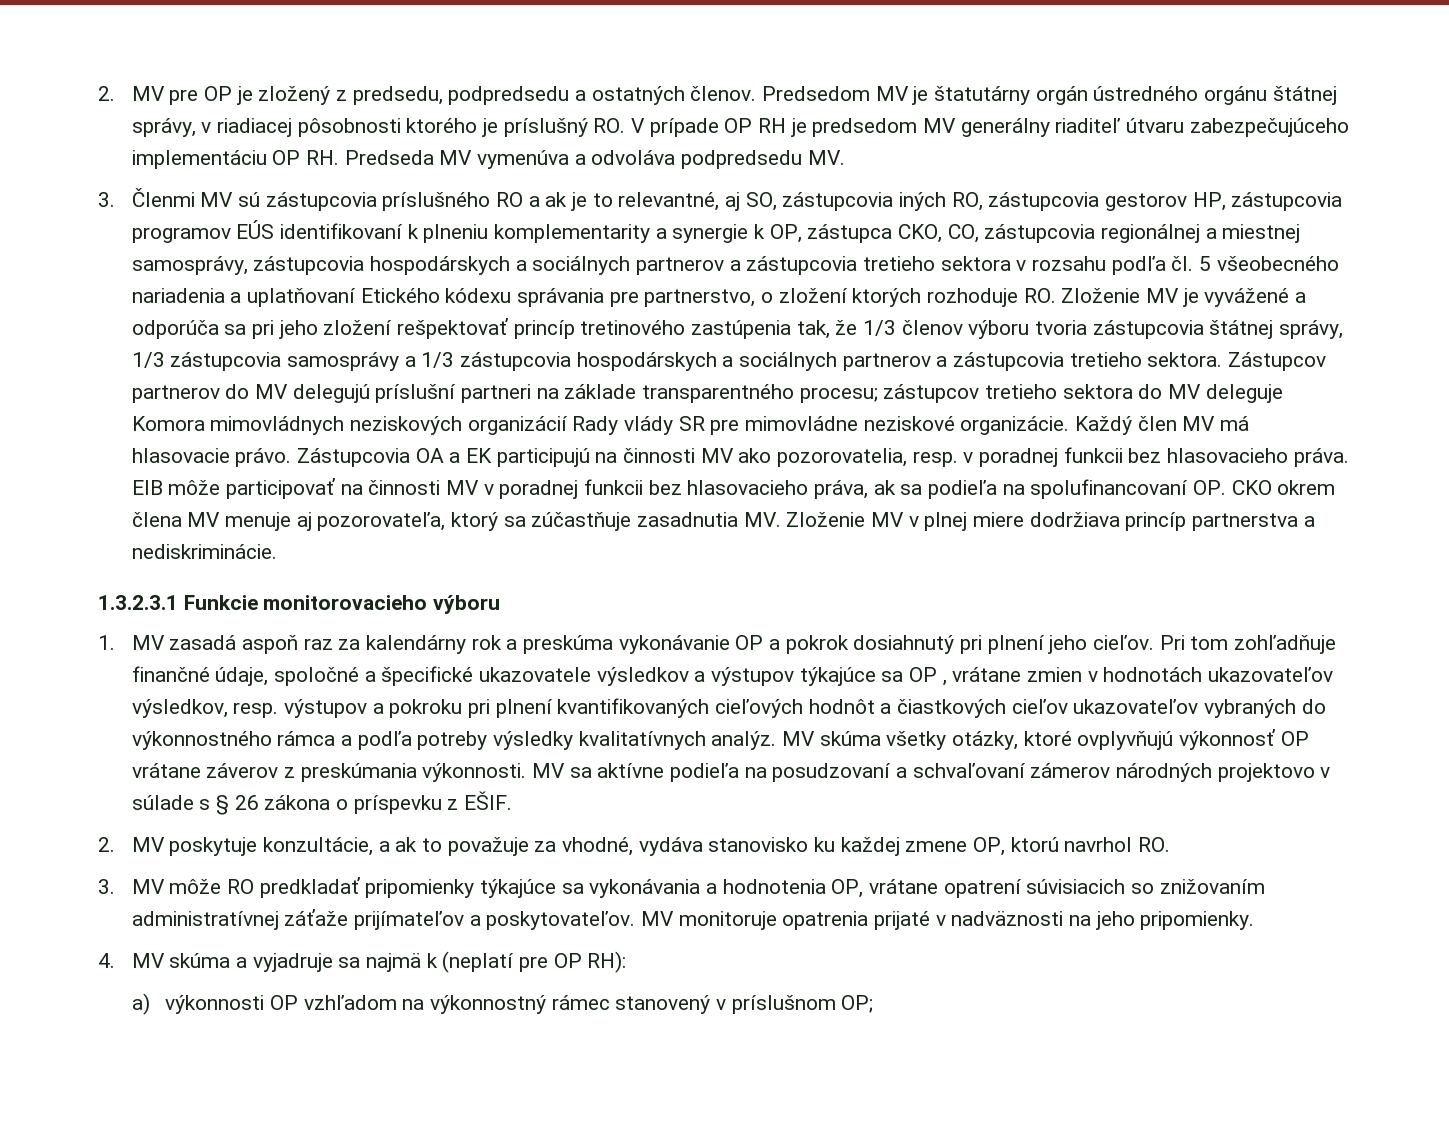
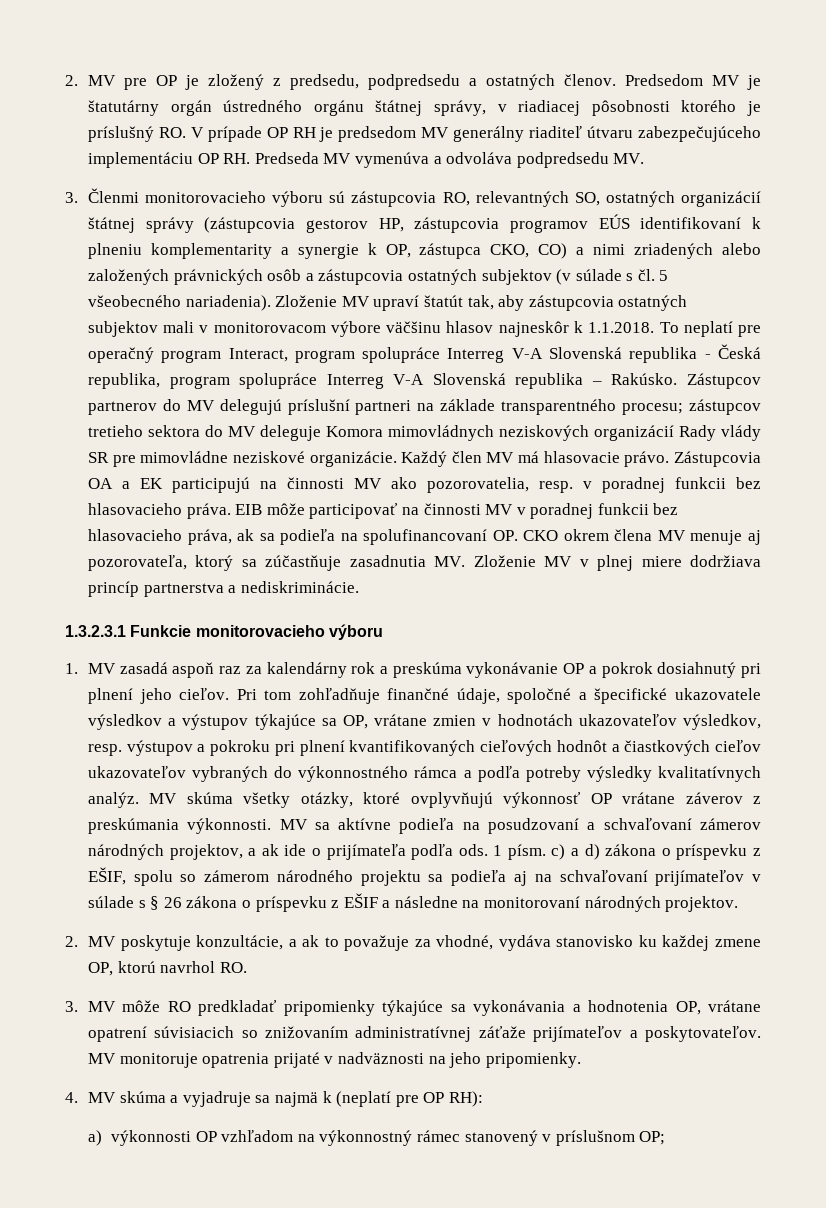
- 3. Členmi MV sú zástupcovia príslušného RO a ak je to relevantné, aj SO, zástupcovia iných RO, zástupcovia gestorov HP, zástupcovia programov EÚS identifikovaní k plneniu komplementarity a synergie k OP, zástupca CKO, CO, zástupcovia regionálnej a miestnej samosprávy, zástupcovia hospodárskych a sociálnych partnerov a zástupcovia tretieho sektora v rozsahu podľa čl. 5 všeobecného nariadenia a uplatňovaní Etického kódexu správania pre partnerstvo, o zložení ktorých rozhoduje RO. Zloženie MV je vyvážené a odporúča sa pri jeho zložení rešpektovať princíp tretinového zastúpenia tak, že 1/3 členov výboru tvoria zástupcovia štátnej správy, 1/3 zástupcovia samosprávy a 1/3 zástupcovia hospodárskych a sociálnych partnerov a zástupcovia tretieho sektora.
+ 3. Členmi monitorovacieho výboru sú zástupcovia RO, relevantných SO, ostatných organizácií štátnej správy (zástupcovia gestorov HP, zástupcovia programov EÚS identifikovaní k plneniu komplementarity a synergie k OP, zástupca CKO, CO) a nimi zriadených alebo založených právnických osôb a zástupcovia ostatných subjektov (v súlade s čl. 5 všeobecného nariadenia). Zloženie MV upraví štatút tak, aby zástupcovia ostatných subjektov mali v monitorovacom výbore väčšinu hlasov najneskôr k 1.1.2018. To neplatí pre operačný program Interact, program spolupráce Interreg V-A Slovenská republika - Česká republika, program spolupráce Interreg V-A Slovenská republika – Rakúsko.
- Pri tom zohľadňuje finančné údaje, spoločné a špecifické ukazovatele výsledkov a výstupov týkajúce sa OP , vrátane zmien v hodnotách ukazovateľov výsledkov, resp. výstupov a pokroku pri plnení kvantifikovaných cieľových hodnôt a čiastkových cieľov ukazovateľov vybraných do výkonnostného rámca a podľa potreby výsledky kvalitatívnych analýz.
+ Pri tom zohľadňuje finančné údaje, spoločné a špecifické ukazovatele výsledkov a výstupov týkajúce sa OP, vrátane zmien v hodnotách ukazovateľov výsledkov, resp. výstupov a pokroku pri plnení kvantifikovaných cieľových hodnôt a čiastkových cieľov ukazovateľov vybraných do výkonnostného rámca a podľa potreby výsledky kvalitatívnych analýz.
- MV sa aktívne podieľa na posudzovaní a schvaľovaní zámerov národných projektovo v súlade s § 26 zákona o príspevku z EŠIF.
+ MV sa aktívne podieľa na posudzovaní a schvaľovaní zámerov národných projektov, a ak ide o prijímateľa podľa ods. 1 písm. c) a d) zákona o príspevku z EŠIF, spolu so zámerom národného projektu sa podieľa aj na schvaľovaní prijímateľov v súlade s § 26 zákona o príspevku z EŠIF a následne na monitorovaní národných projektov.

